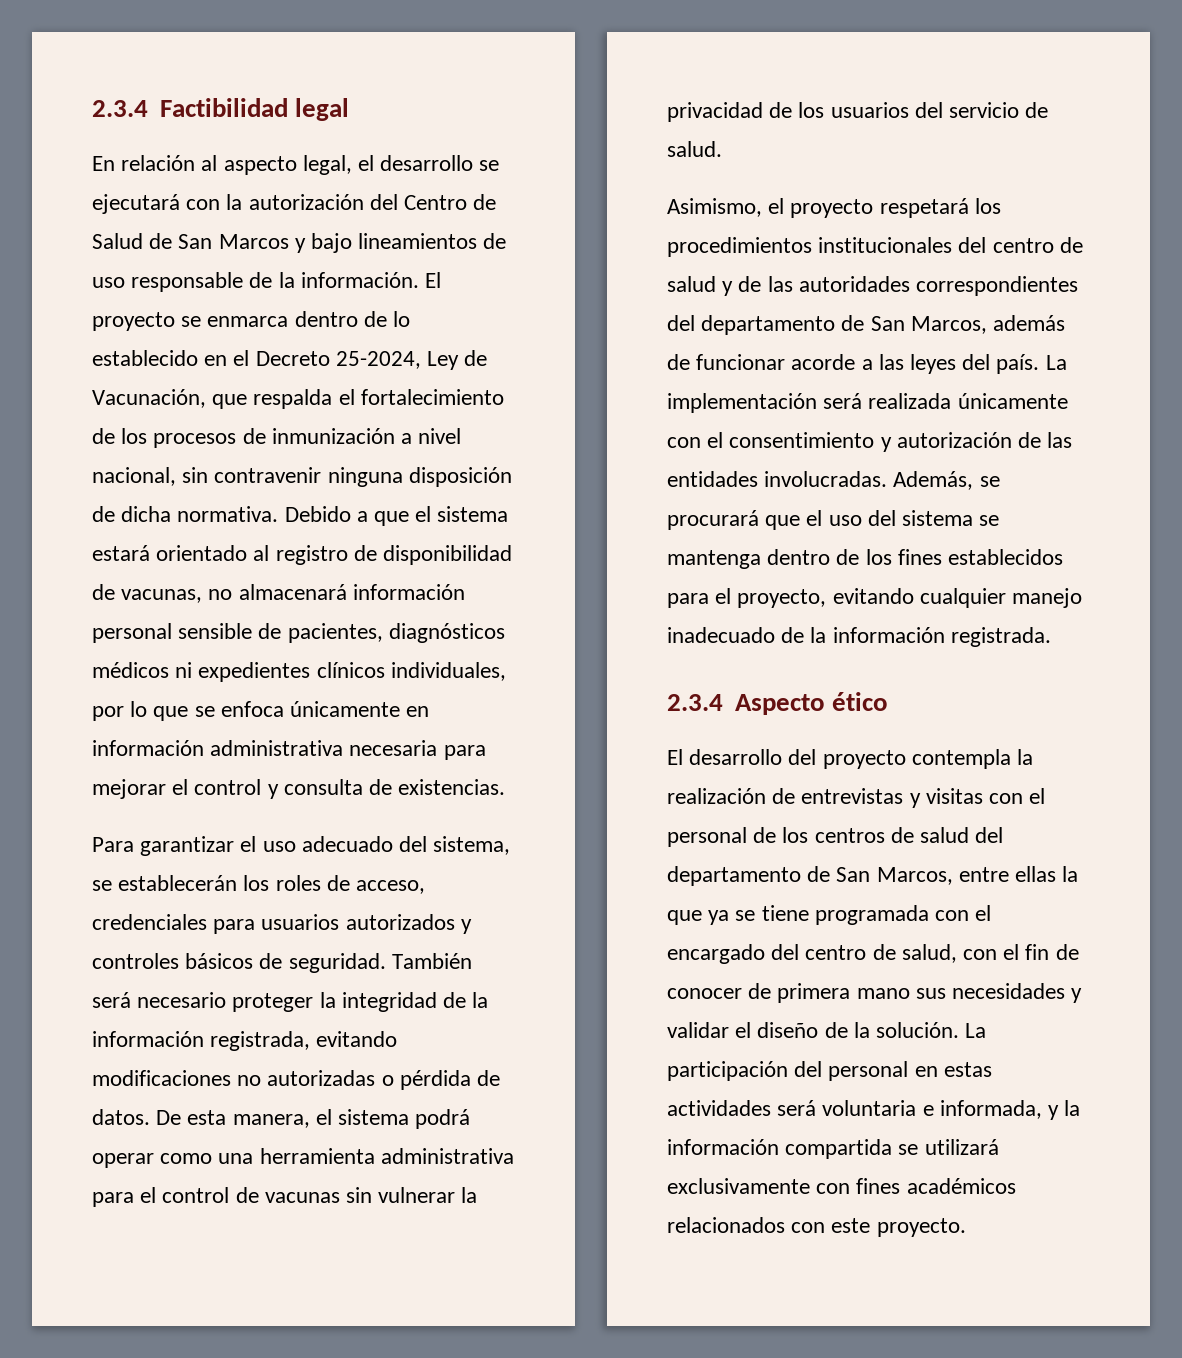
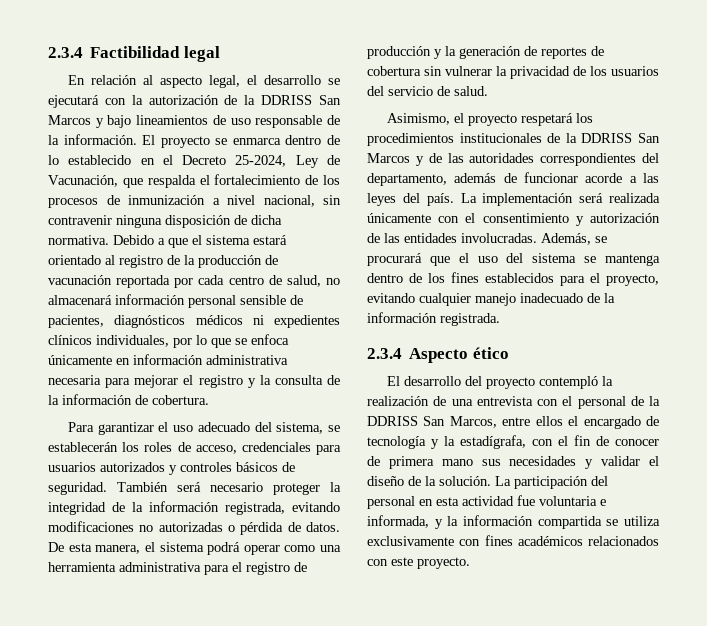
- En relación al aspecto legal, el desarrollo se ejecutará con la autorización del Centro de Salud de San Marcos y bajo lineamientos de uso responsable de la información.
+ En relación al aspecto legal, el desarrollo se ejecutará con la autorización de la DDRISS San Marcos y bajo lineamientos de uso responsable de la información.
- Debido a que el sistema estará orientado al registro de disponibilidad de vacunas, no almacenará información personal sensible de pacientes, diagnósticos médicos ni expedientes clínicos individuales, por lo que se enfoca únicamente en información administrativa necesaria para mejorar el control y consulta de existencias.
+ Debido a que el sistema estará orientado al registro de la producción de vacunación reportada por cada centro de salud, no almacenará información personal sensible de pacientes, diagnósticos médicos ni expedientes clínicos individuales, por lo que se enfoca únicamente en información administrativa necesaria para mejorar el registro y la consulta de la información de cobertura.
- De esta manera, el sistema podrá operar como una herramienta administrativa para el control de vacunas sin vulnerar la privacidad de los usuarios del servicio de salud.
+ De esta manera, el sistema podrá operar como una herramienta administrativa para el registro de producción y la generación de reportes de cobertura sin vulnerar la privacidad de los usuarios del servicio de salud.
- Asimismo, el proyecto respetará los procedimientos institucionales del centro de salud y de las autoridades correspondientes del departamento de San Marcos, además de funcionar acorde a las leyes del país.
+ Asimismo, el proyecto respetará los procedimientos institucionales de la DDRISS San Marcos y de las autoridades correspondientes del departamento, además de funcionar acorde a las leyes del país.
- El desarrollo del proyecto contempla la realización de entrevistas y visitas con el personal de los centros de salud del departamento de San Marcos, entre ellas la que ya se tiene programada con el encargado del centro de salud, con el fin de conocer de primera mano sus necesidades y validar el diseño de la solución.
+ El desarrollo del proyecto contempló la realización de una entrevista con el personal de la DDRISS San Marcos, entre ellos el encargado de tecnología y la estadígrafa, con el fin de conocer de primera mano sus necesidades y validar el diseño de la solución.
- La participación del personal en estas actividades será voluntaria e informada, y la información compartida se utilizará exclusivamente con fines académicos relacionados con este proyecto.
+ La participación del personal en esta actividad fue voluntaria e informada, y la información compartida se utiliza exclusivamente con fines académicos relacionados con este proyecto.

